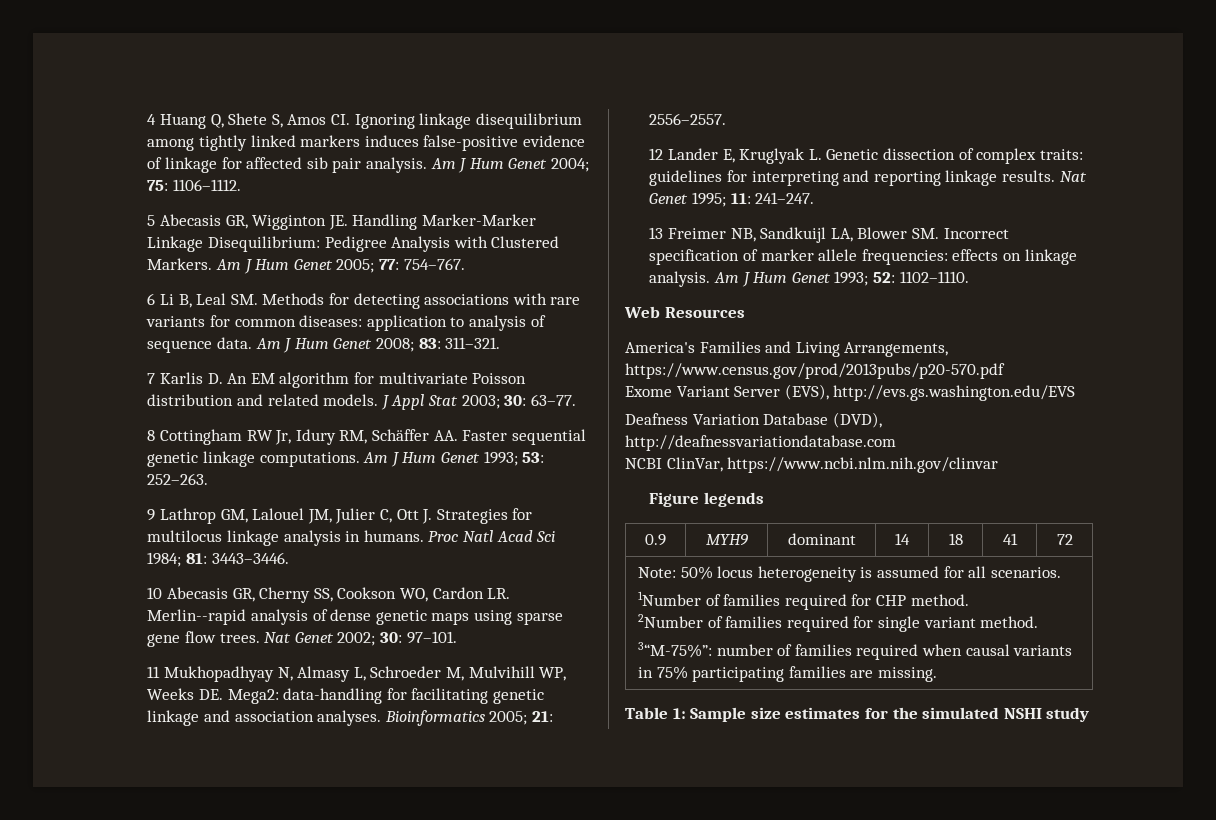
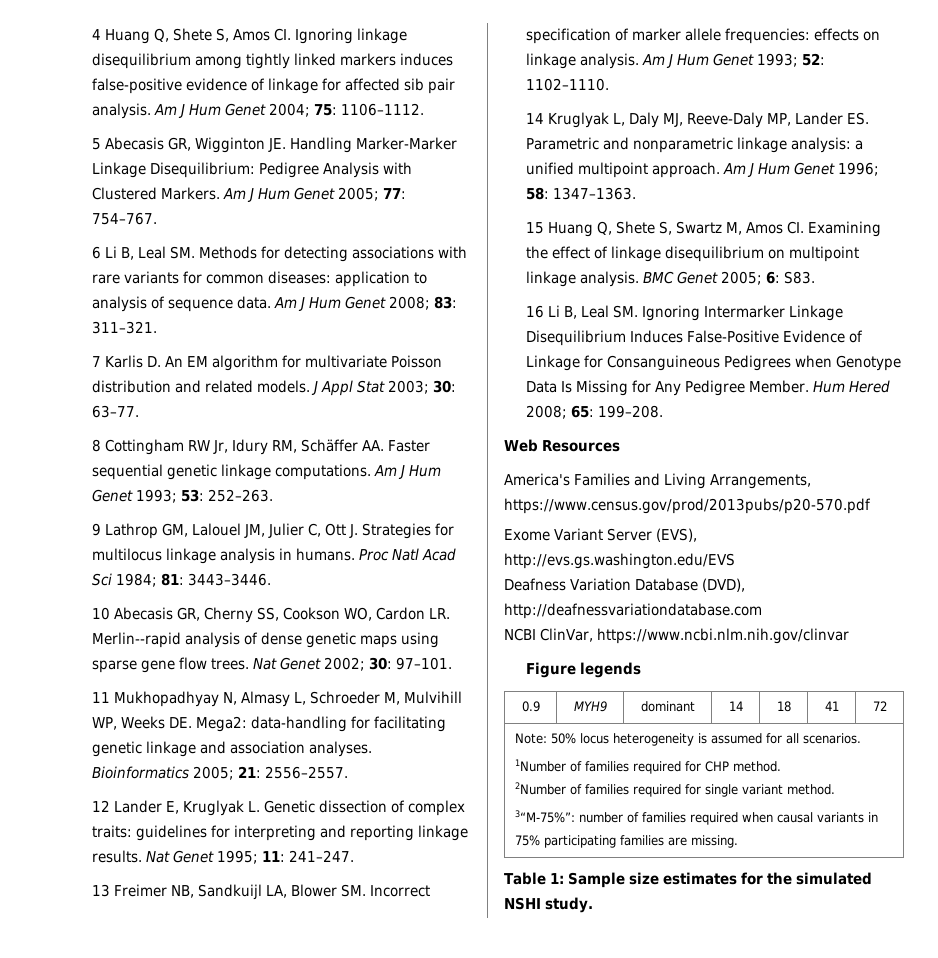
+ 14 Kruglyak L, Daly MJ, Reeve-Daly MP, Lander ES. Parametric and nonparametric linkage analysis: a unified multipoint approach. Am J Hum Genet 1996; 58: 1347–1363.
+ 15 Huang Q, Shete S, Swartz M, Amos CI. Examining the effect of linkage disequilibrium on multipoint linkage analysis. BMC Genet 2005; 6: S83.
+ 16 Li B, Leal SM. Ignoring Intermarker Linkage Disequilibrium Induces False-Positive Evidence of Linkage for Consanguineous Pedigrees when Genotype Data Is Missing for Any Pedigree Member. Hum Hered 2008; 65: 199–208.
- Table 1: Sample size estimates for the simulated NSHI study
+ Table 1: Sample size estimates for the simulated NSHI study.

